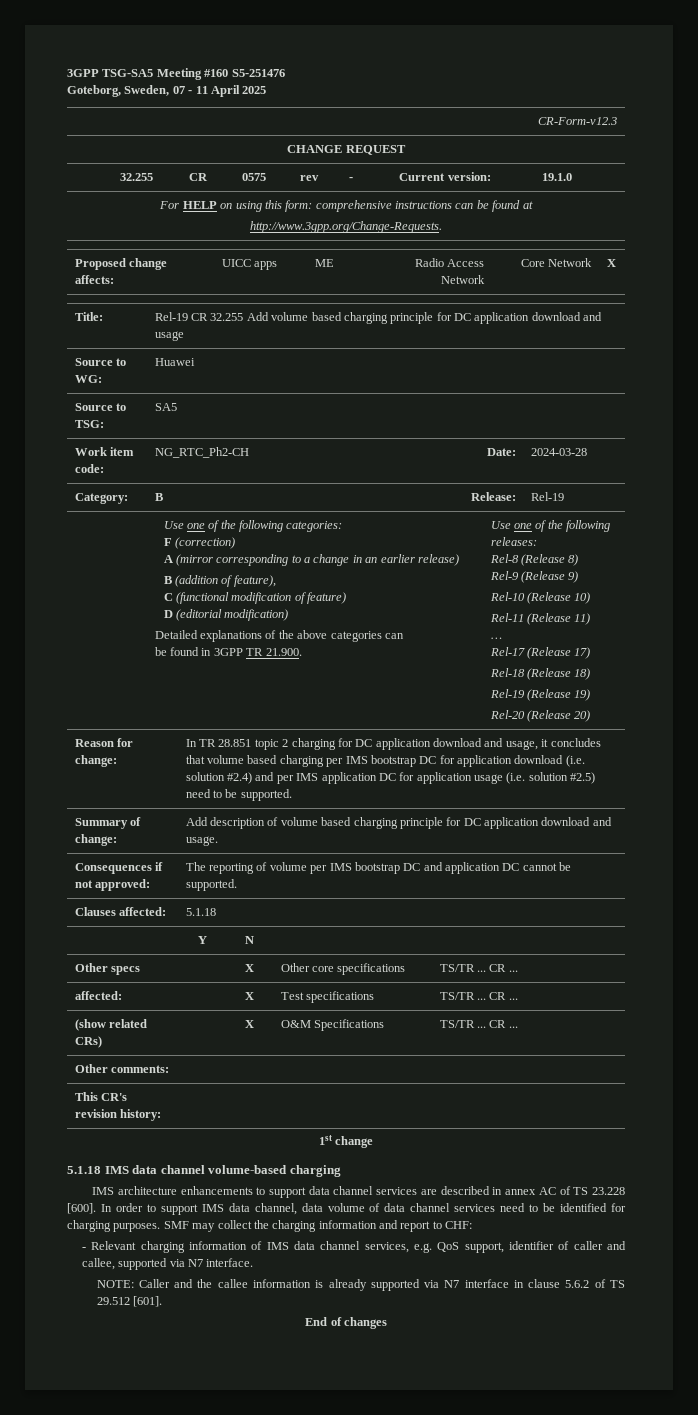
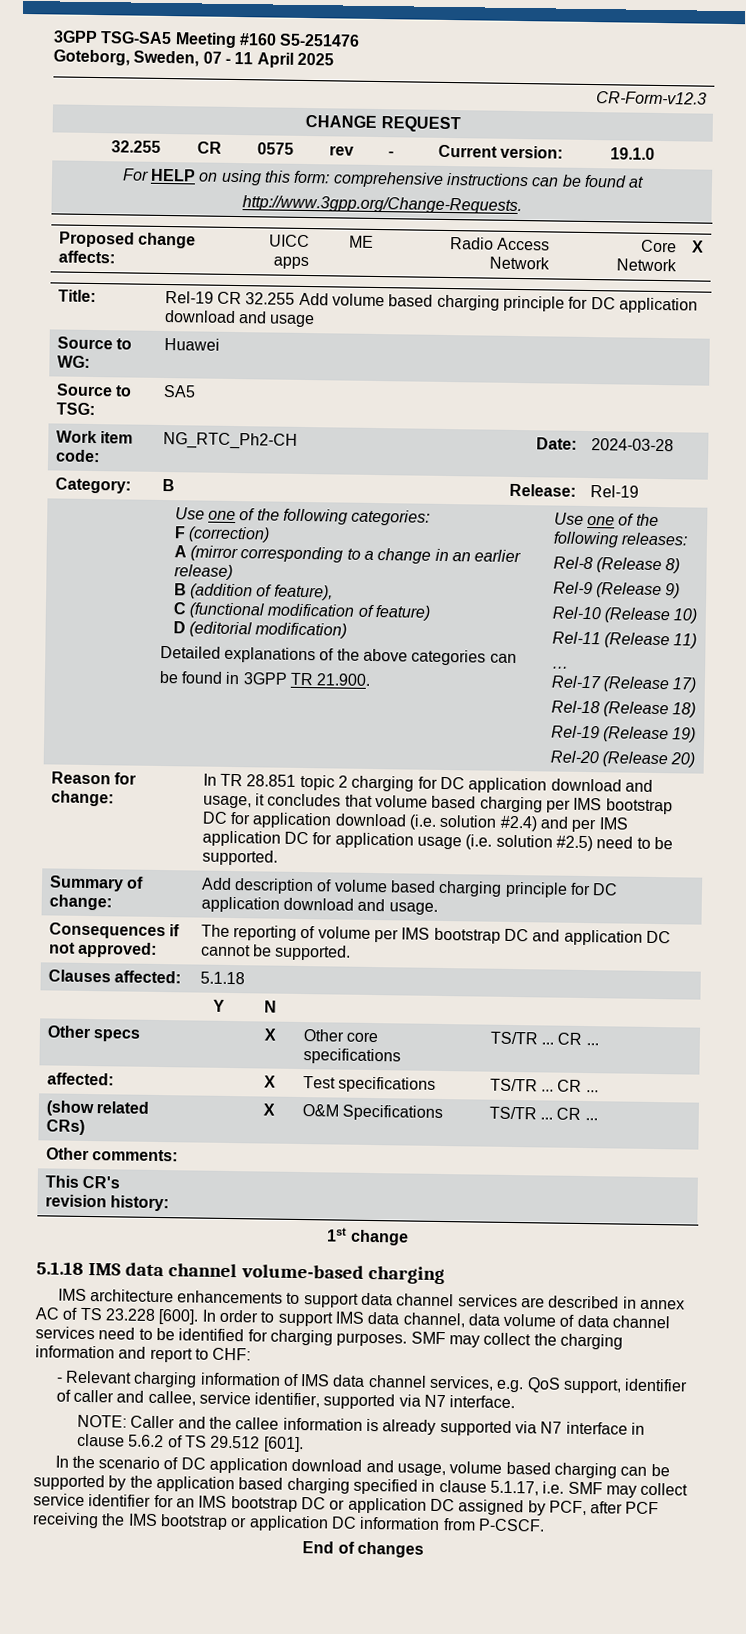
- - Relevant charging information of IMS data channel services, e.g. QoS support, identifier of caller and callee, supported via N7 interface.
+ - Relevant charging information of IMS data channel services, e.g. QoS support, identifier of caller and callee, service identifier, supported via N7 interface.
+ In the scenario of DC application download and usage, volume based charging can be supported by the application based charging specified in clause 5.1.17, i.e. SMF may collect service identifier for an IMS bootstrap DC or application DC assigned by PCF, after PCF receiving the IMS bootstrap or application DC information from P-CSCF.

